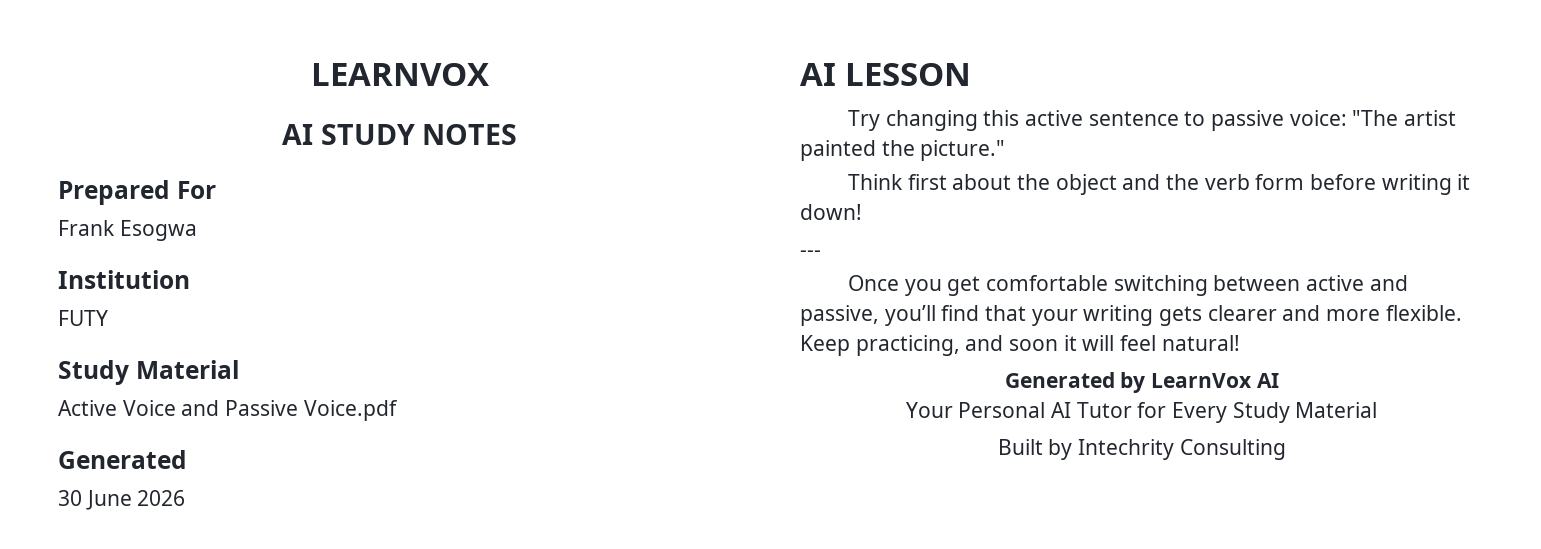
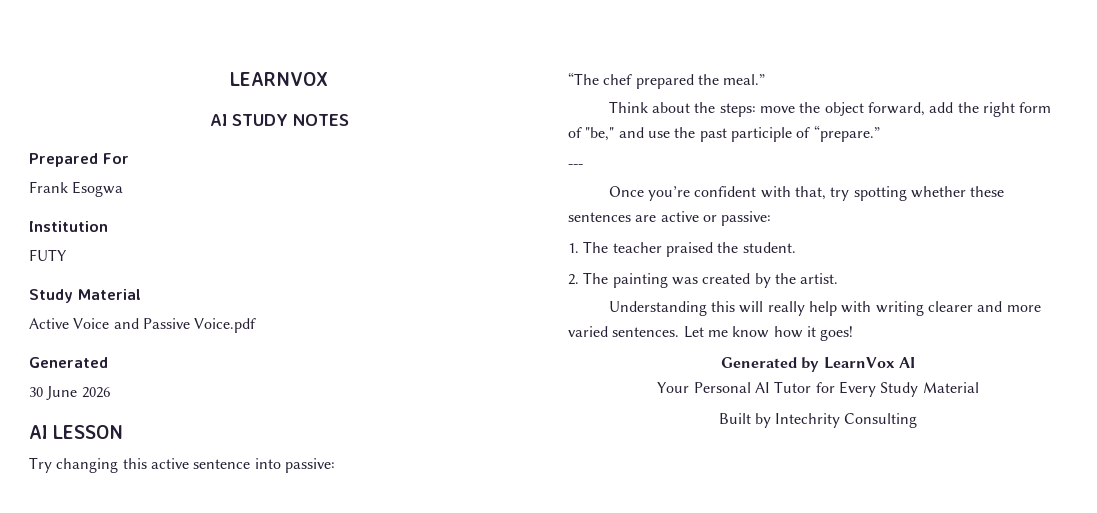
- Try changing this active sentence to passive voice: "The artist painted the picture."
+ Try changing this active sentence into passive:
+ “The chef prepared the meal.”
- Think first about the object and the verb form before writing it down!
+ Think about the steps: move the object forward, add the right form of "be," and use the past participle of “prepare.”
  ---
- Once you get comfortable switching between active and passive, you’ll find that your writing gets clearer and more flexible. Keep practicing, and soon it will feel natural!
+ Once you’re confident with that, try spotting whether these sentences are active or passive:
+ 1. The teacher praised the student.
+ 2. The painting was created by the artist.
+ Understanding this will really help with writing clearer and more varied sentences. Let me know how it goes!

